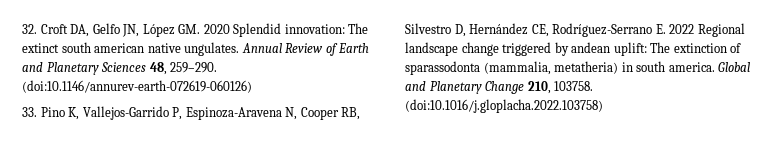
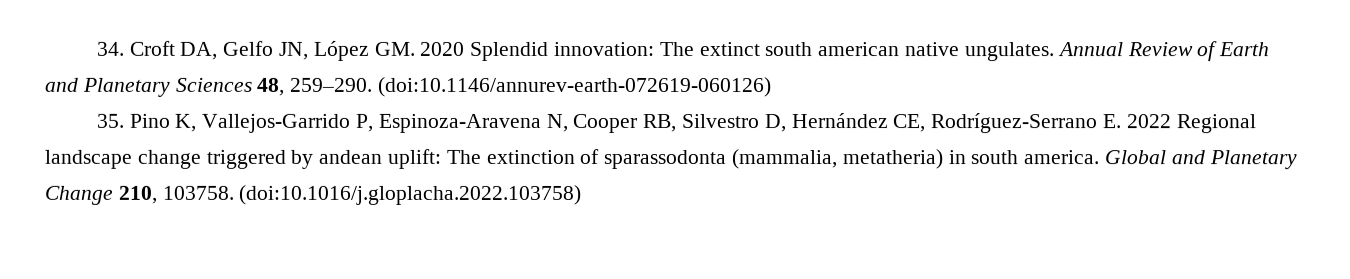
- 32. Croft DA, Gelfo JN, López GM. 2020 Splendid innovation: The extinct south american native ungulates.
+ 34. Croft DA, Gelfo JN, López GM. 2020 Splendid innovation: The extinct south american native ungulates.
- 33. Pino K, Vallejos-Garrido P, Espinoza-Aravena N, Cooper RB, Silvestro D, Hernández CE, Rodríguez-Serrano E. 2022 Regional landscape change triggered by andean uplift: The extinction of sparassodonta (mammalia, metatheria) in south america.
+ 35. Pino K, Vallejos-Garrido P, Espinoza-Aravena N, Cooper RB, Silvestro D, Hernández CE, Rodríguez-Serrano E. 2022 Regional landscape change triggered by andean uplift: The extinction of sparassodonta (mammalia, metatheria) in south america.

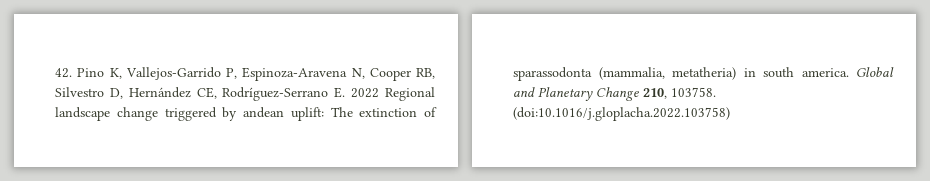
- 34. Croft DA, Gelfo JN, López GM. 2020 Splendid innovation: The extinct south american native ungulates. Annual Review of Earth and Planetary Sciences 48, 259–290. (doi:10.1146/annurev-earth-072619-060126)
- 35. Pino K, Vallejos-Garrido P, Espinoza-Aravena N, Cooper RB, Silvestro D, Hernández CE, Rodríguez-Serrano E. 2022 Regional landscape change triggered by andean uplift: The extinction of sparassodonta (mammalia, metatheria) in south america.
+ 42. Pino K, Vallejos-Garrido P, Espinoza-Aravena N, Cooper RB, Silvestro D, Hernández CE, Rodríguez-Serrano E. 2022 Regional landscape change triggered by andean uplift: The extinction of sparassodonta (mammalia, metatheria) in south america.

